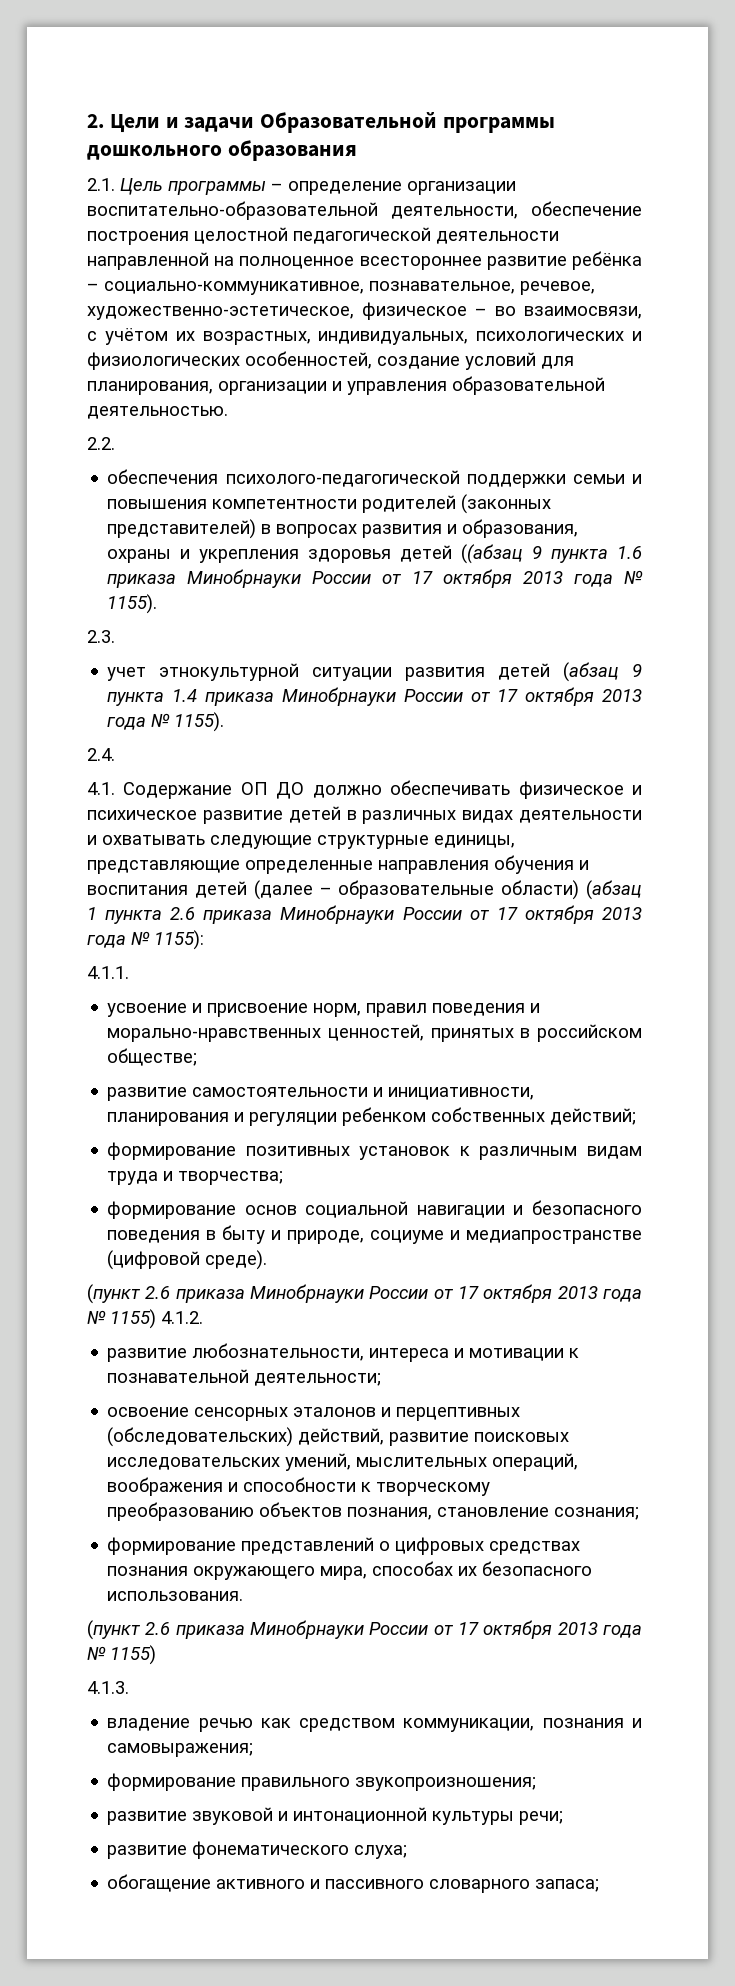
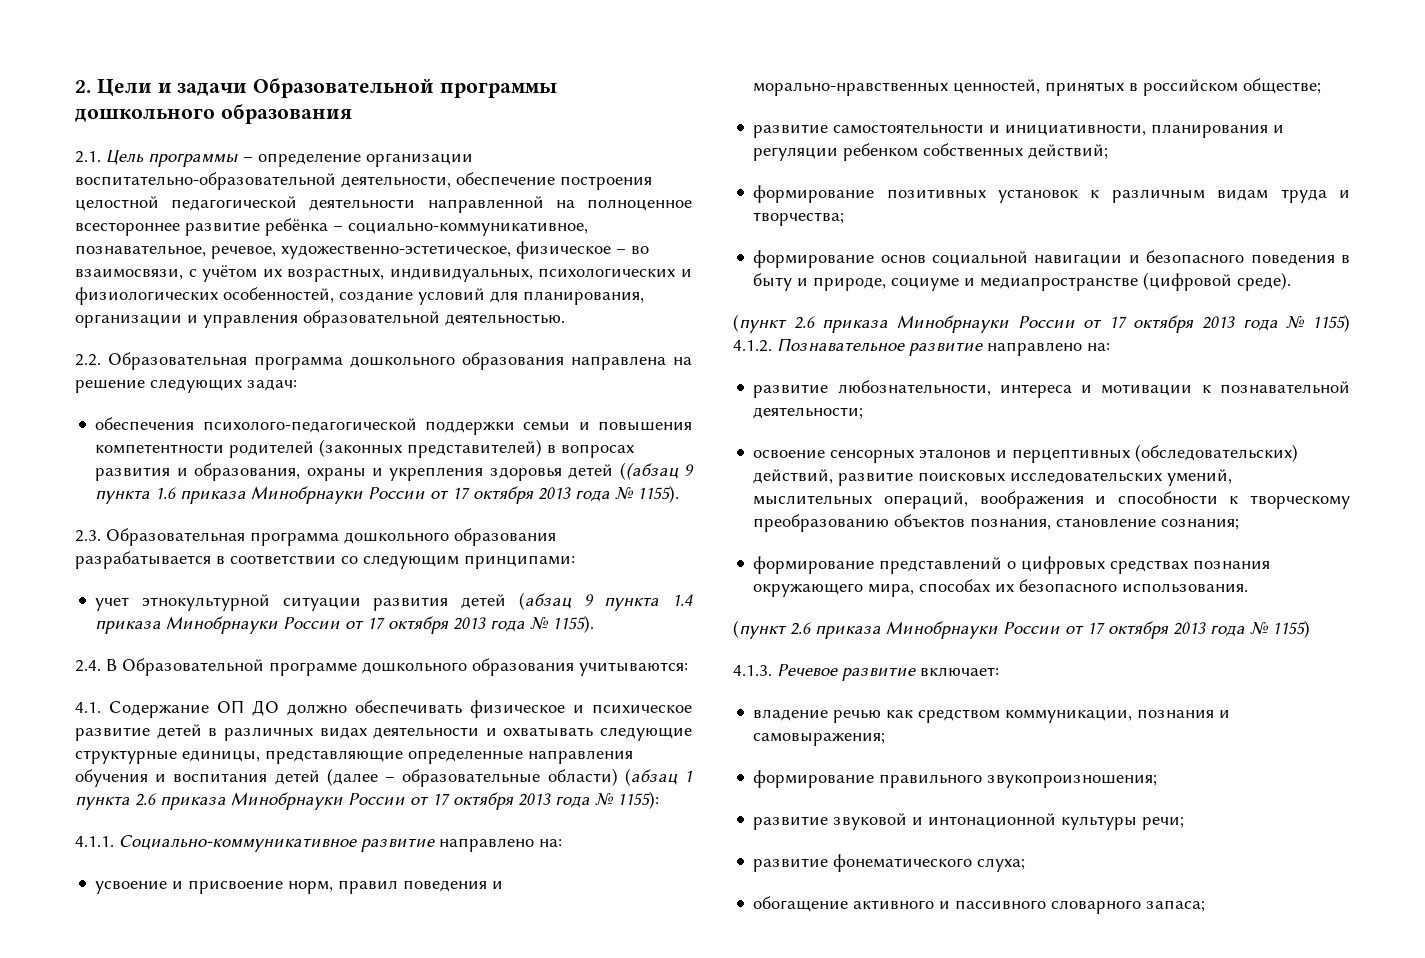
- 2.2.
+ 2.2. Образовательная программа дошкольного образования направлена на решение следующих задач:
- 2.3.
+ 2.3. Образовательная программа дошкольного образования разрабатывается в соответствии со следующим принципами:
- 2.4.
+ 2.4. В Образовательной программе дошкольного образования учитываются:
- 4.1.1.
+ 4.1.1. Социально-коммуникативное развитие направлено на:
- (пункт 2.6 приказа Минобрнауки России от 17 октября 2013 года № 1155) 4.1.2.
+ (пункт 2.6 приказа Минобрнауки России от 17 октября 2013 года № 1155) 4.1.2. Познавательное развитие направлено на:
- 4.1.3.
+ 4.1.3. Речевое развитие включает:

